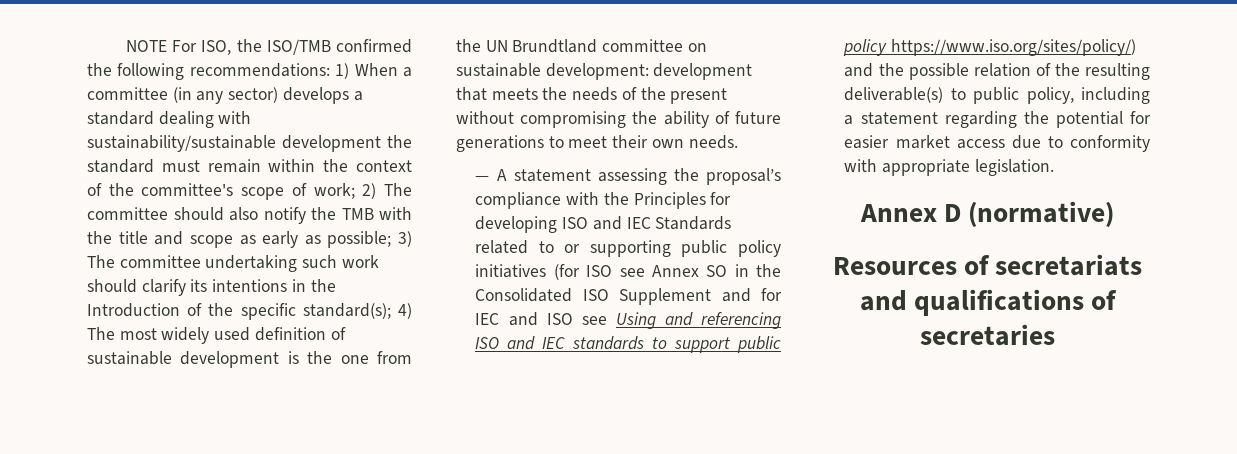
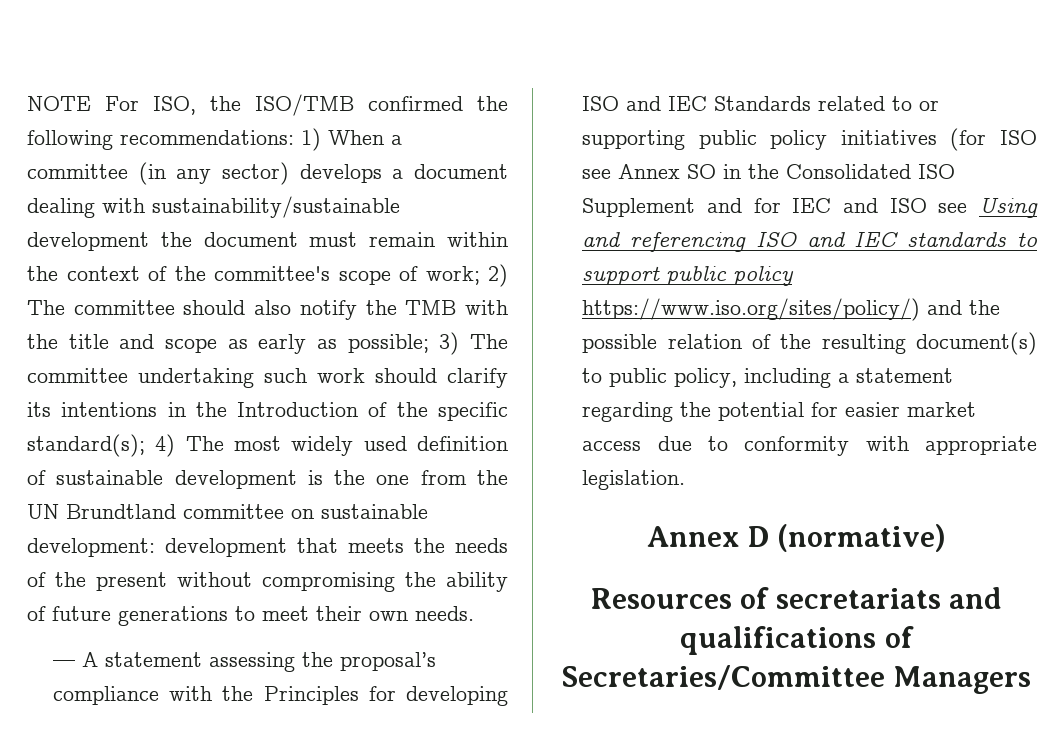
- 1) When a committee (in any sector) develops a standard dealing with sustainability/sustainable development the standard must remain within the context of the committee's scope of work;
+ 1) When a committee (in any sector) develops a document dealing with sustainability/sustainable development the document must remain within the context of the committee's scope of work;
- — A statement assessing the proposal’s compliance with the Principles for developing ISO and IEC Standards related to or supporting public policy initiatives (for ISO see Annex SO in the Consolidated ISO Supplement and for IEC and ISO see Using and referencing ISO and IEC standards to support public policy https://www.iso.org/sites/policy/) and the possible relation of the resulting deliverable(s) to public policy, including a statement regarding the potential for easier market access due to conformity with appropriate legislation.
+ — A statement assessing the proposal’s compliance with the Principles for developing ISO and IEC Standards related to or supporting public policy initiatives (for ISO see Annex SO in the Consolidated ISO Supplement and for IEC and ISO see Using and referencing ISO and IEC standards to support public policy https://www.iso.org/sites/policy/) and the possible relation of the resulting document(s) to public policy, including a statement regarding the potential for easier market access due to conformity with appropriate legislation.
- Resources of secretariats and qualifications of secretaries
+ Resources of secretariats and qualifications of Secretaries/Committee Managers

